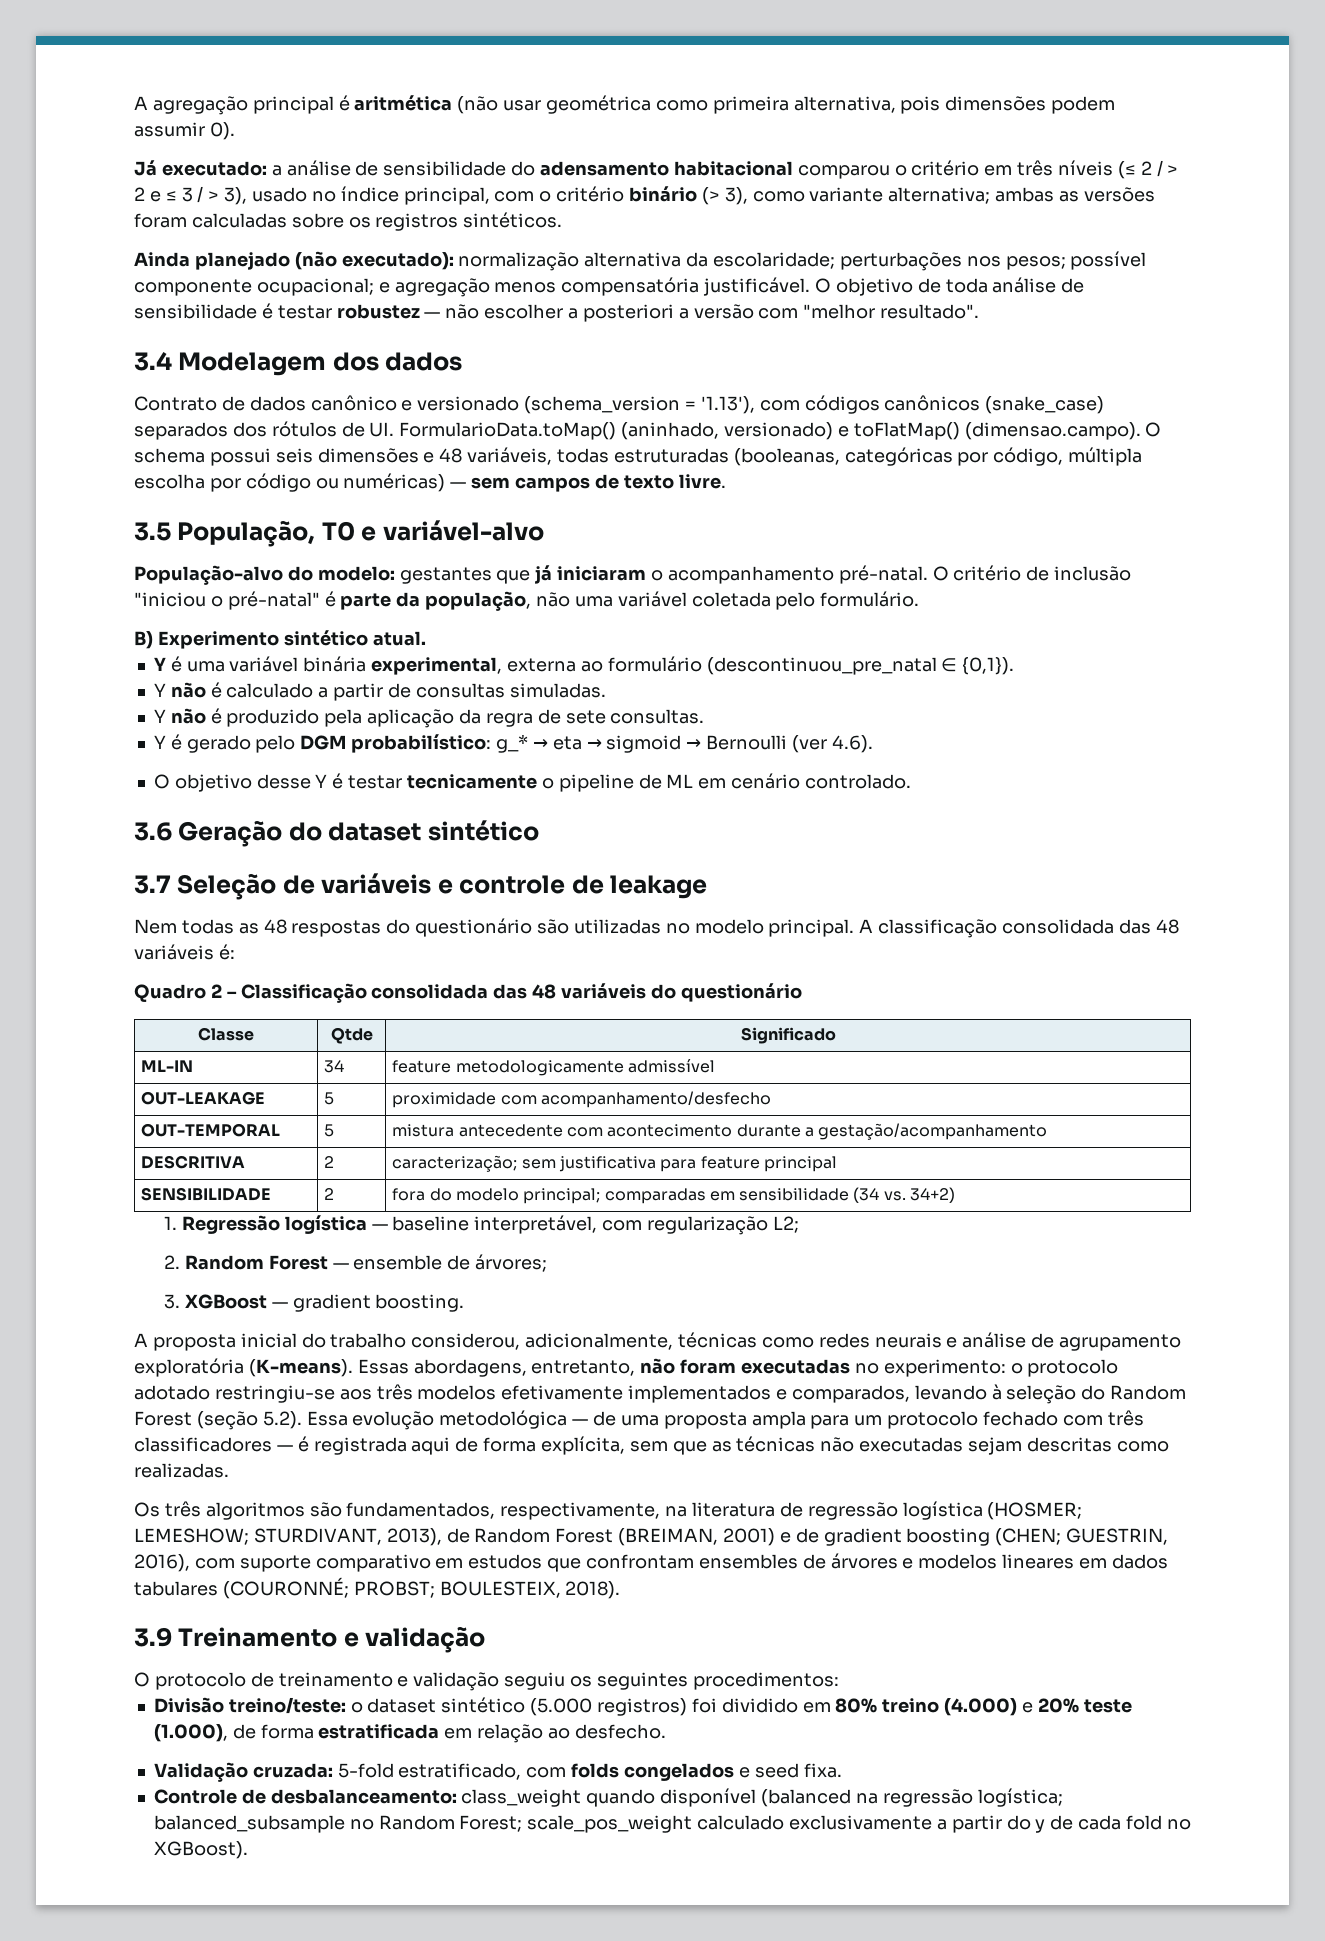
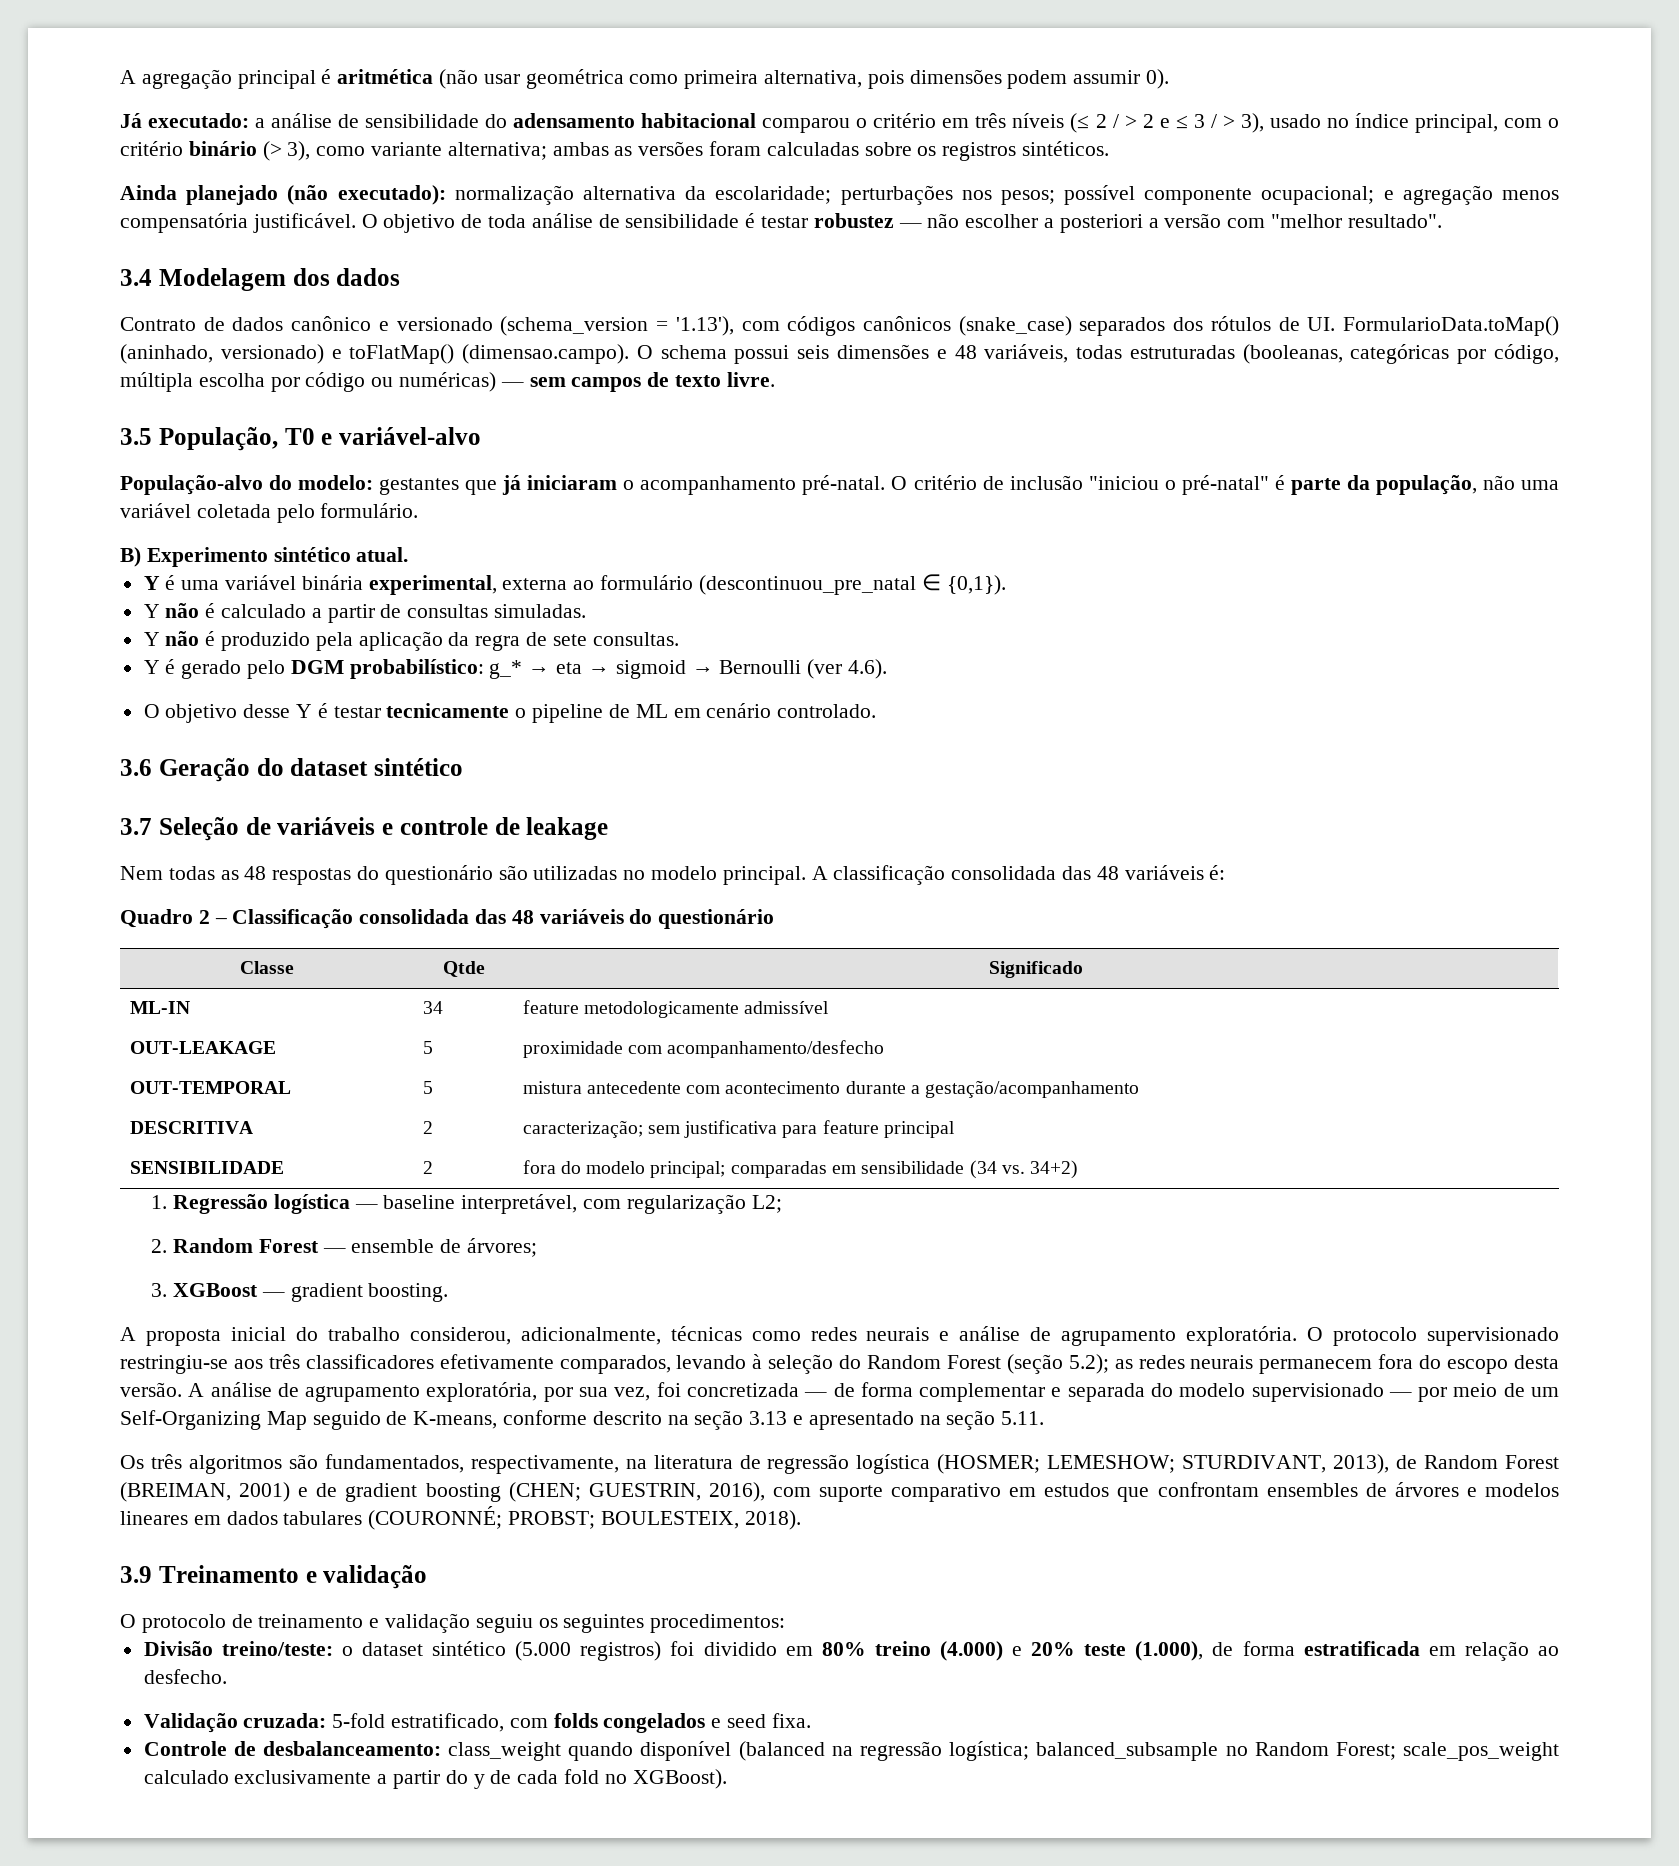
- A proposta inicial do trabalho considerou, adicionalmente, técnicas como redes neurais e análise de agrupamento exploratória (K-means). Essas abordagens, entretanto, não foram executadas no experimento: o protocolo adotado restringiu-se aos três modelos efetivamente implementados e comparados, levando à seleção do Random Forest (seção 5.2). Essa evolução metodológica — de uma proposta ampla para um protocolo fechado com três classificadores — é registrada aqui de forma explícita, sem que as técnicas não executadas sejam descritas como realizadas.
+ A proposta inicial do trabalho considerou, adicionalmente, técnicas como redes neurais e análise de agrupamento exploratória. O protocolo supervisionado restringiu-se aos três classificadores efetivamente comparados, levando à seleção do Random Forest (seção 5.2); as redes neurais permanecem fora do escopo desta versão. A análise de agrupamento exploratória, por sua vez, foi concretizada — de forma complementar e separada do modelo supervisionado — por meio de um Self-Organizing Map seguido de K-means, conforme descrito na seção 3.13 e apresentado na seção 5.11.

